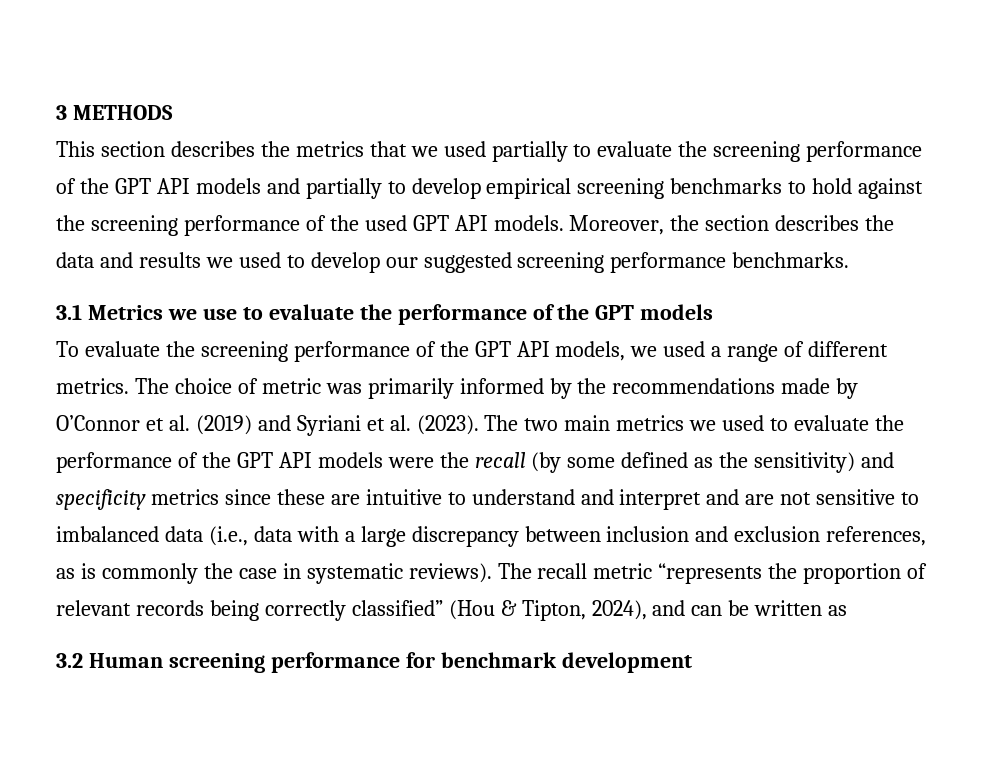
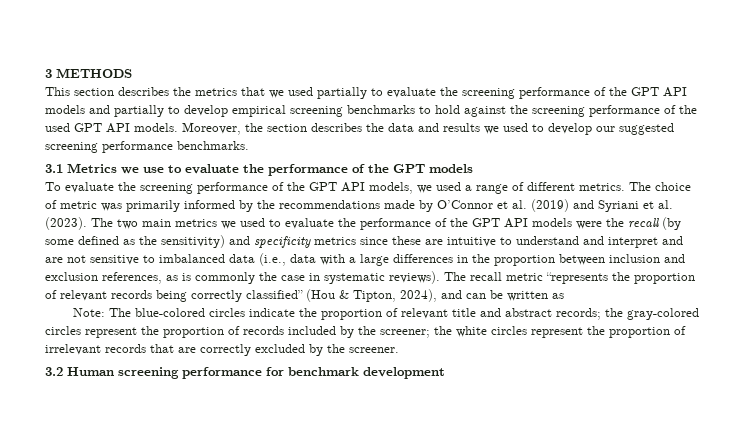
- The two main metrics we used to evaluate the performance of the GPT API models were the recall (by some defined as the sensitivity) and specificity metrics since these are intuitive to understand and interpret and are not sensitive to imbalanced data (i.e., data with a large discrepancy between inclusion and exclusion references, as is commonly the case in systematic reviews).
+ The two main metrics we used to evaluate the performance of the GPT API models were the recall (by some defined as the sensitivity) and specificity metrics since these are intuitive to understand and interpret and are not sensitive to imbalanced data (i.e., data with a large differences in the proportion between inclusion and exclusion references, as is commonly the case in systematic reviews).
+ Note: The blue-colored circles indicate the proportion of relevant title and abstract records; the gray-colored circles represent the proportion of records included by the screener; the white circles represent the proportion of irrelevant records that are correctly excluded by the screener.

